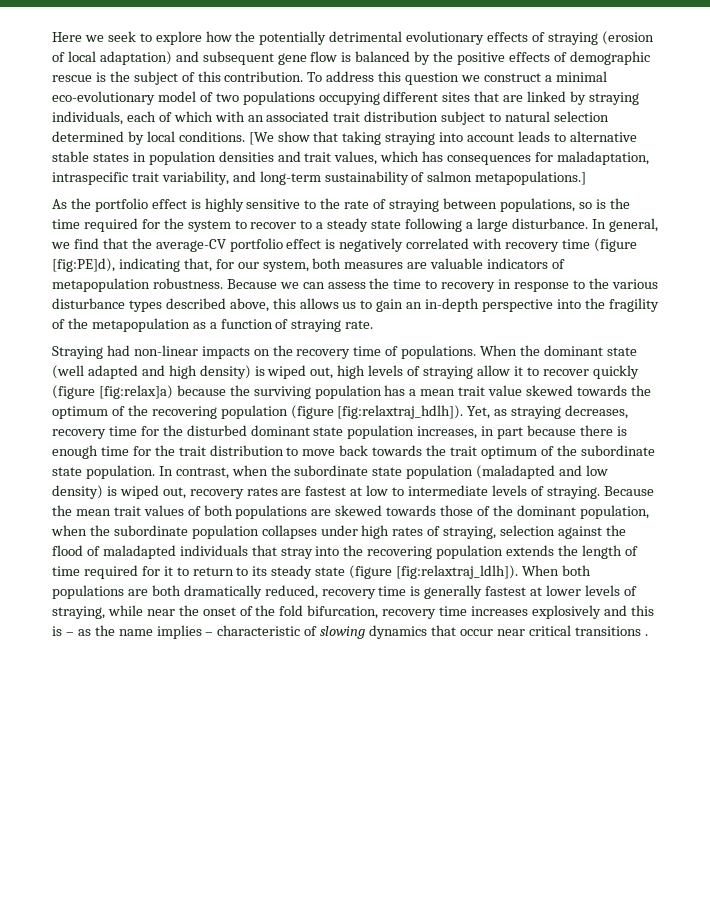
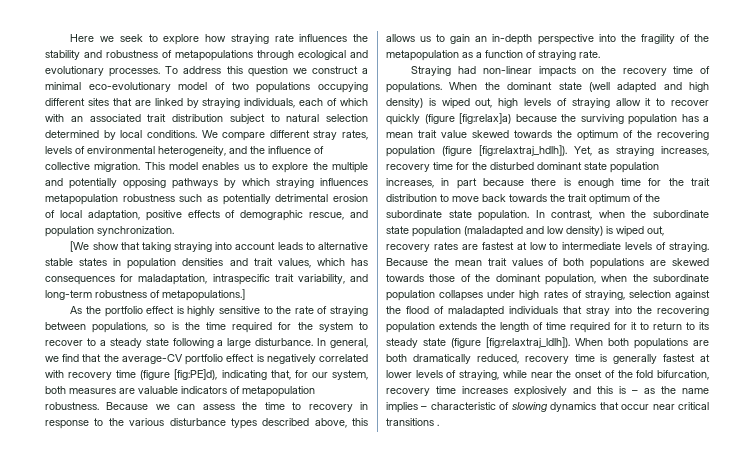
- Here we seek to explore how the potentially detrimental evolutionary effects of straying (erosion of local adaptation) and subsequent gene flow is balanced by the positive effects of demographic rescue is the subject of this contribution.
+ Here we seek to explore how straying rate influences the stability and robustness of metapopulations through ecological and evolutionary processes.
- To address this question we construct a minimal eco-evolutionary model of two populations occupying different sites that are linked by straying individuals, each of which with an associated trait distribution subject to natural selection determined by local conditions. [We show that taking straying into account leads to alternative stable states in population densities and trait values, which has consequences for maladaptation, intraspecific trait variability, and long-term sustainability of salmon metapopulations.]
+ To address this question we construct a minimal eco-evolutionary model of two populations occupying different sites that are linked by straying individuals, each of which with an associated trait distribution subject to natural selection determined by local conditions. We compare different stray rates, levels of environmental heterogeneity, and the influence of collective migration. This model enables us to explore the multiple and potentially opposing pathways by which straying influences metapopulation robustness such as potentially detrimental erosion of local adaptation, positive effects of demographic rescue, and population synchronization.
+ [We show that taking straying into account leads to alternative stable states in population densities and trait values, which has consequences for maladaptation, intraspecific trait variability, and long-term robustness of metapopulations.]
- Yet, as straying decreases, recovery time for the disturbed dominant state population increases, in part because there is enough time for the trait distribution to move back towards the trait optimum of the subordinate state population.
+ Yet, as straying increases, recovery time for the disturbed dominant state population increases, in part because there is enough time for the trait distribution to move back towards the trait optimum of the subordinate state population.

